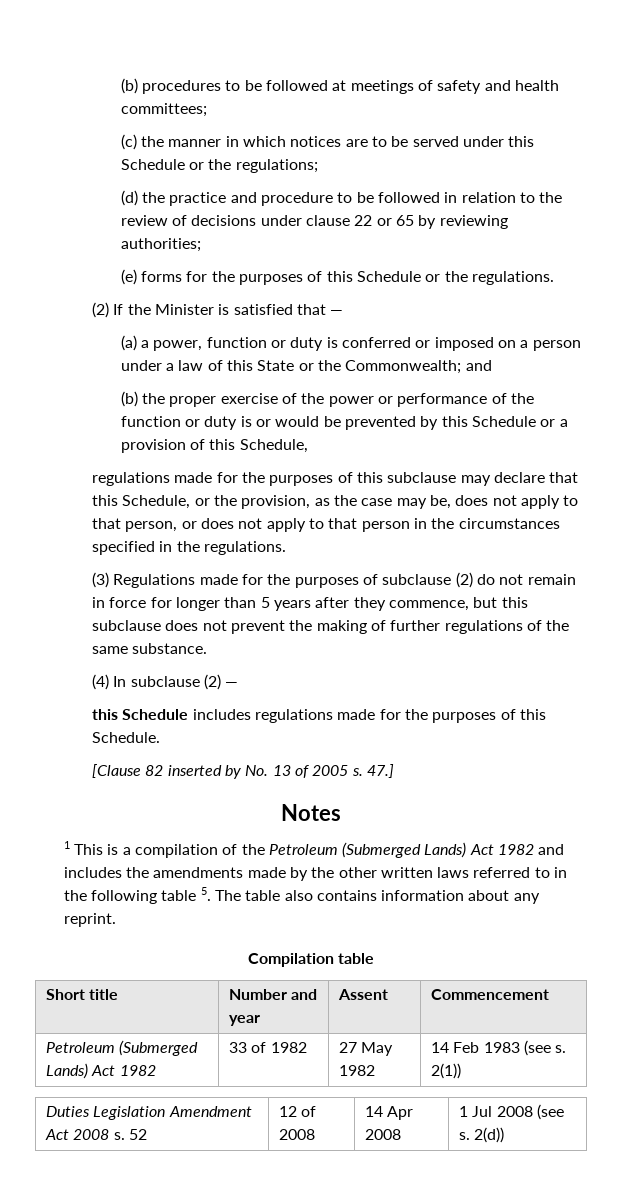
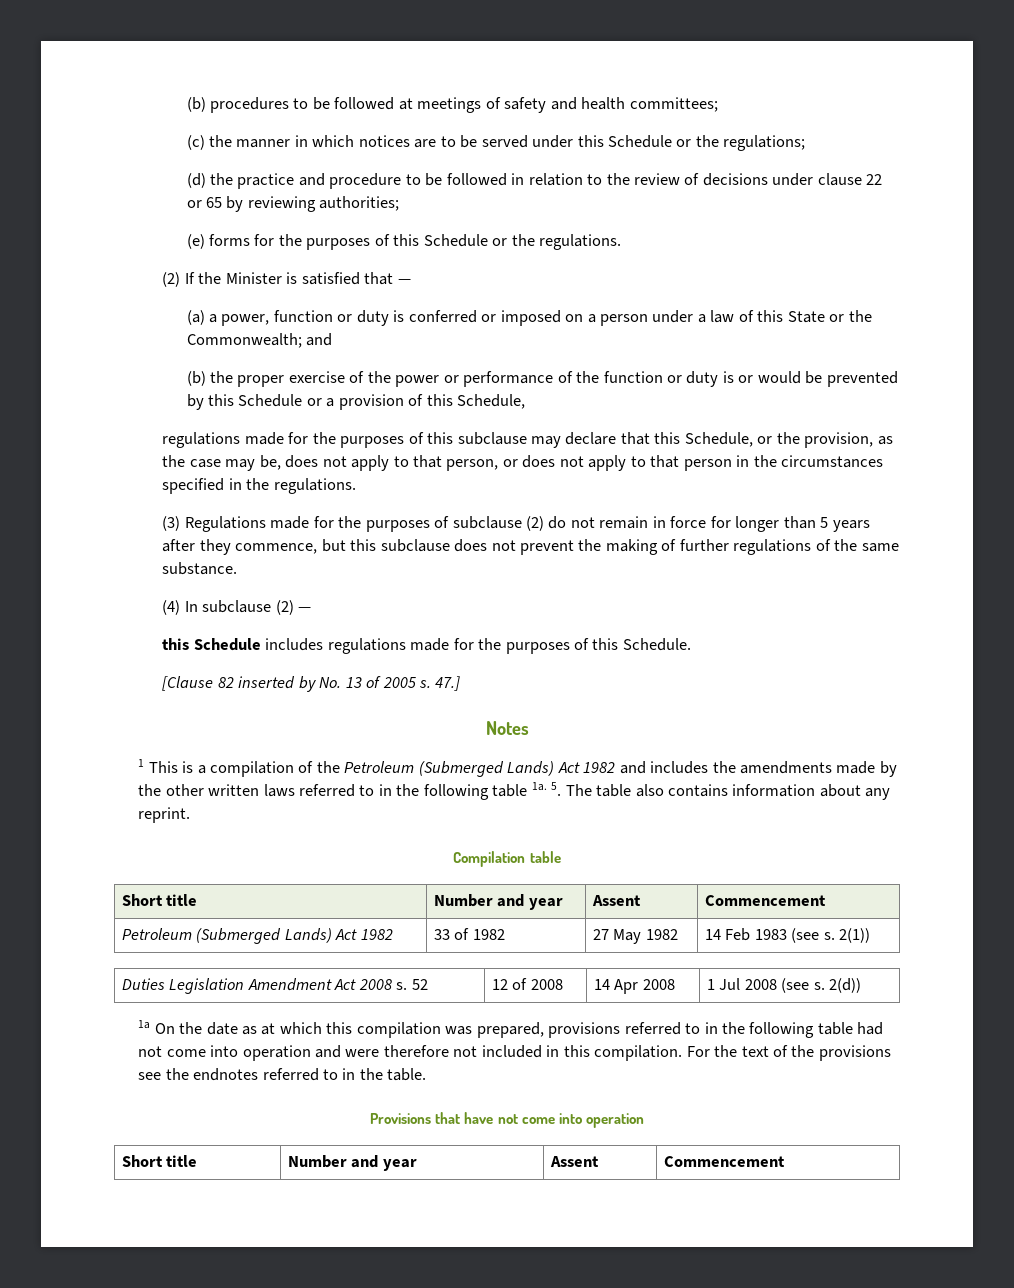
- 1 This is a compilation of the Petroleum (Submerged Lands) Act 1982 and includes the amendments made by the other written laws referred to in the following table 5. The table also contains information about any reprint.
+ 1 This is a compilation of the Petroleum (Submerged Lands) Act 1982 and includes the amendments made by the other written laws referred to in the following table 1a. 5. The table also contains information about any reprint.
+ 1a On the date as at which this compilation was prepared, provisions referred to in the following table had not come into operation and were therefore not included in this compilation. For the text of the provisions see the endnotes referred to in the table.
+ Provisions that have not come into operation
+ Short title | Number and year | Assent | Commencement

